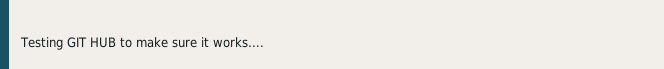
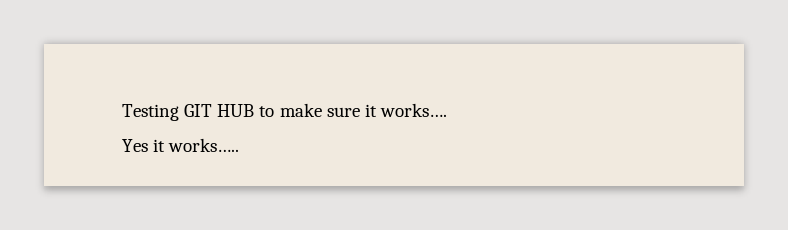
+ Yes it works…..

